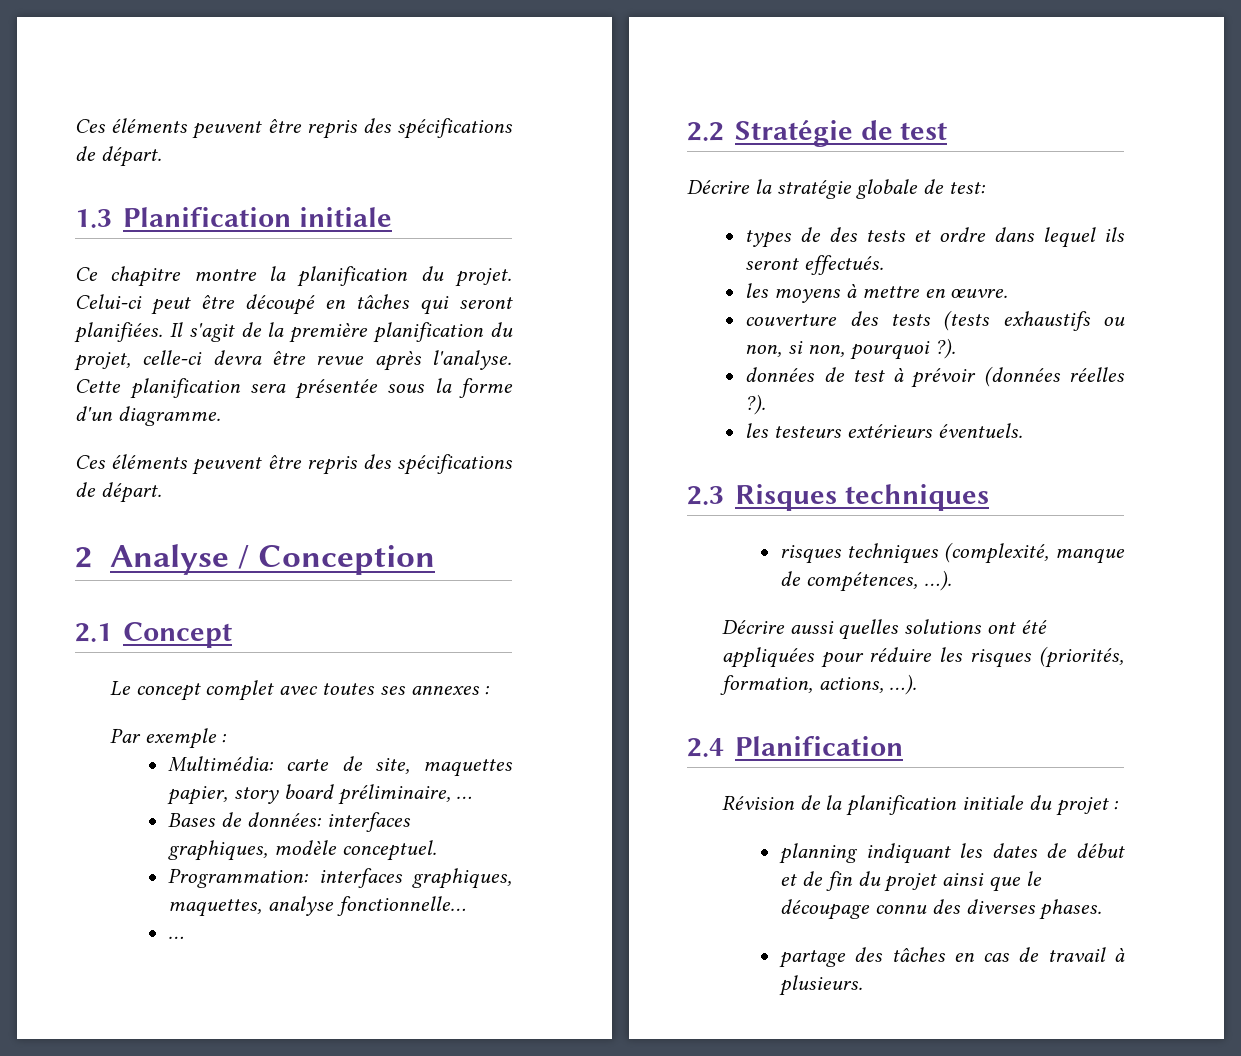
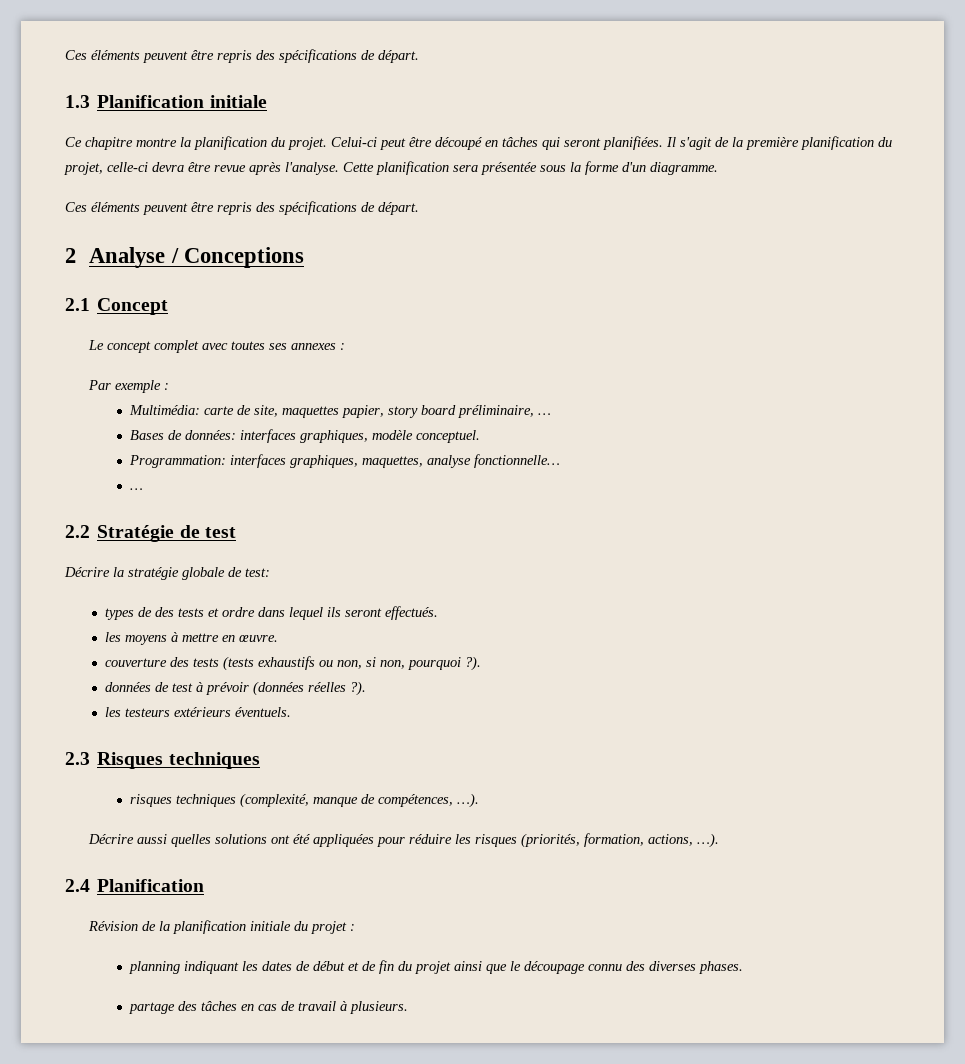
- 2 Analyse / Conception
+ 2 Analyse / Conceptions

